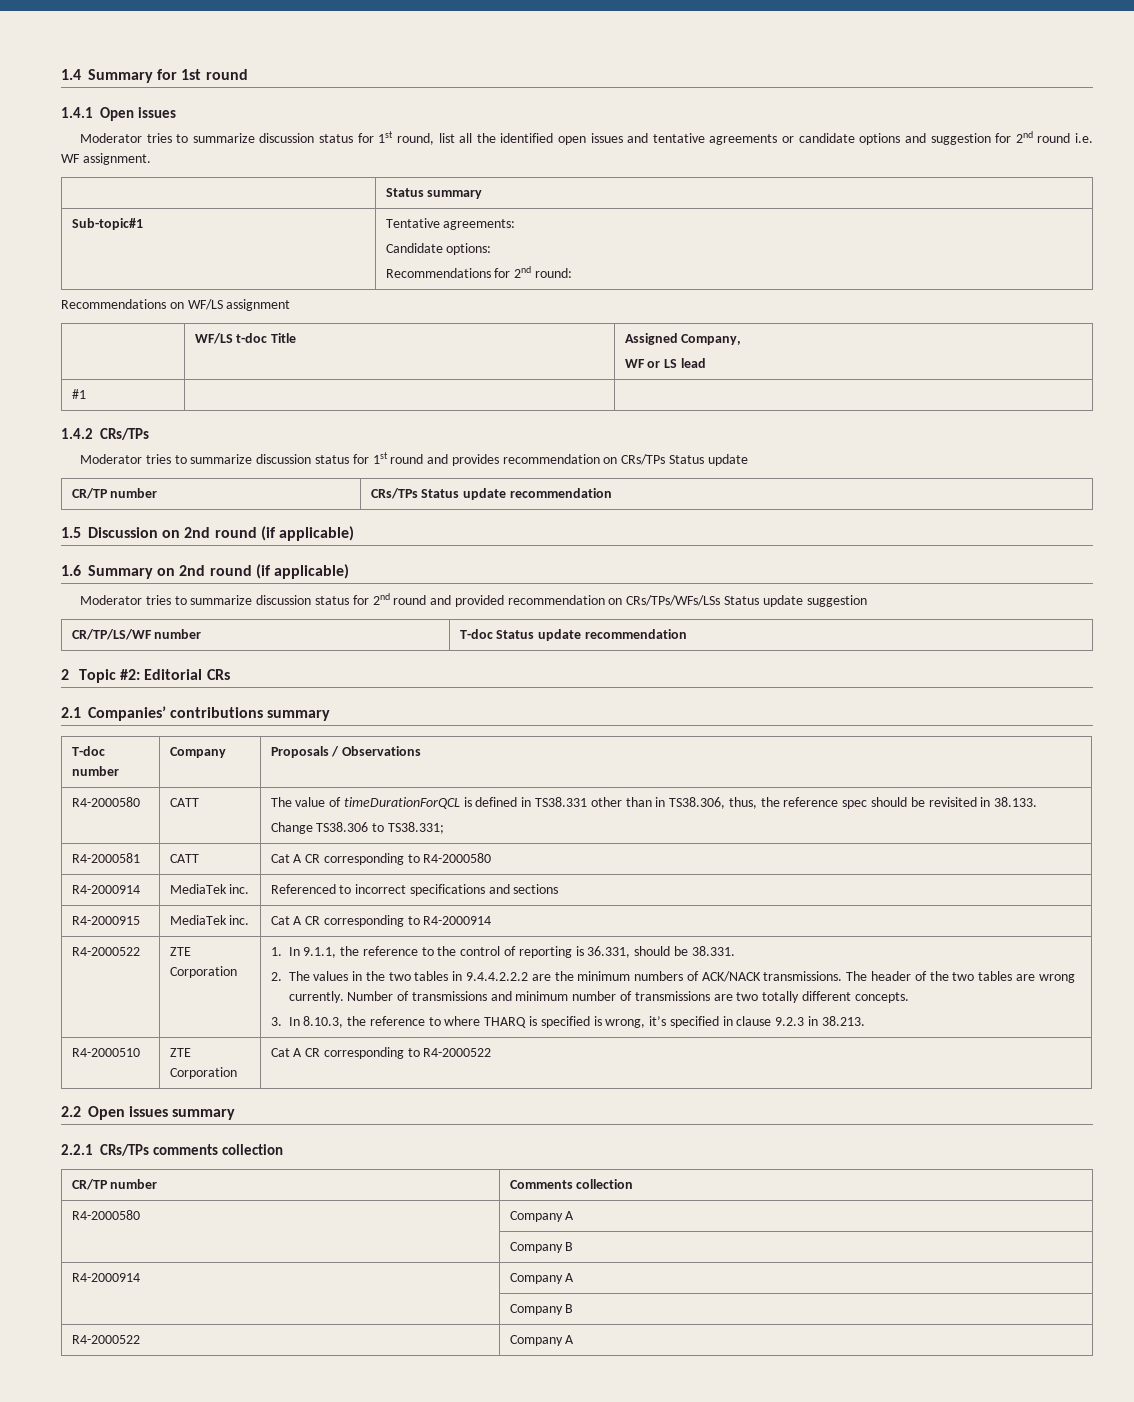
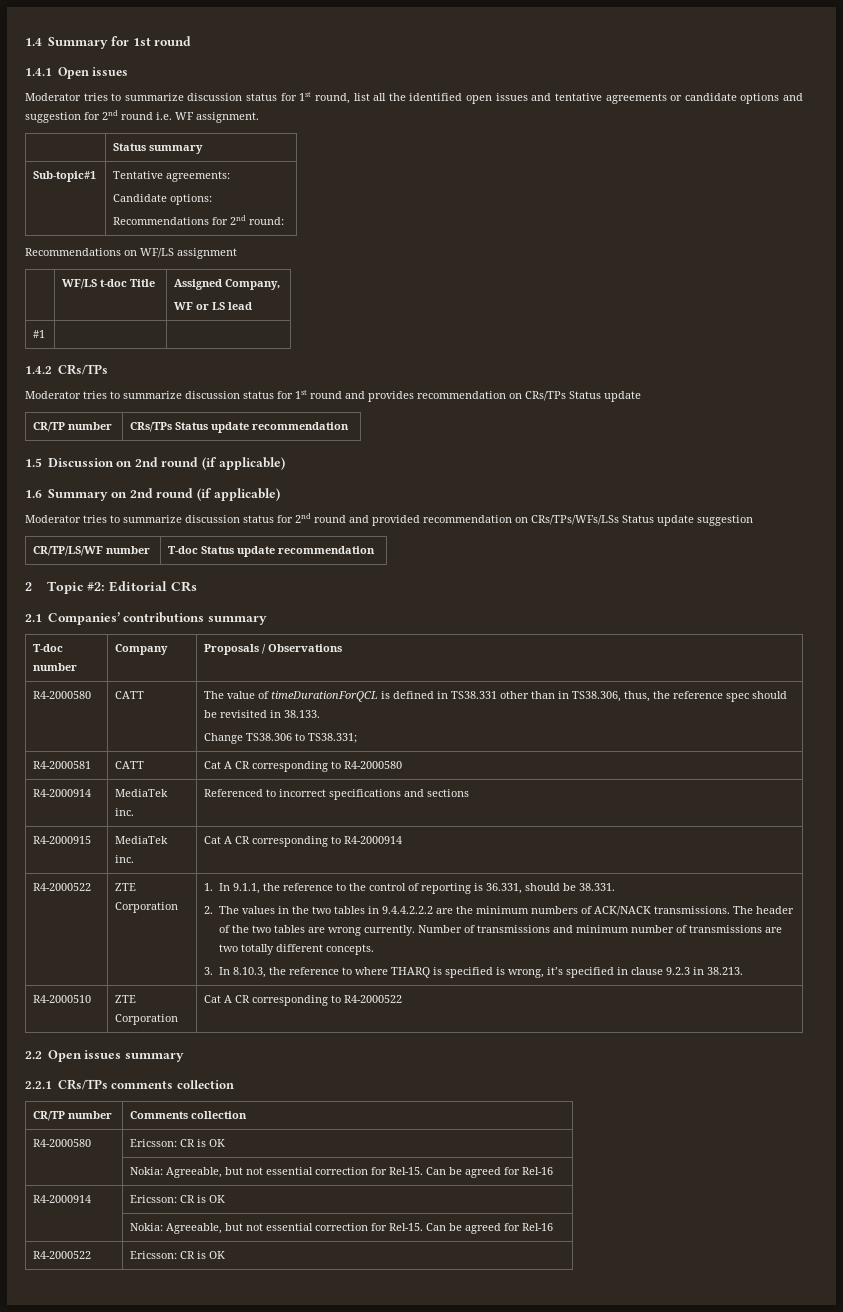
- R4-2000580 | Company A
- | Company B
- R4-2000914 | Company A
- | Company B
- R4-2000522 | Company A
+ R4-2000580 | Ericsson: CR is OK
+ | Nokia: Agreeable, but not essential correction for Rel-15. Can be agreed for Rel-16
+ R4-2000914 | Ericsson: CR is OK
+ | Nokia: Agreeable, but not essential correction for Rel-15. Can be agreed for Rel-16
+ R4-2000522 | Ericsson: CR is OK

